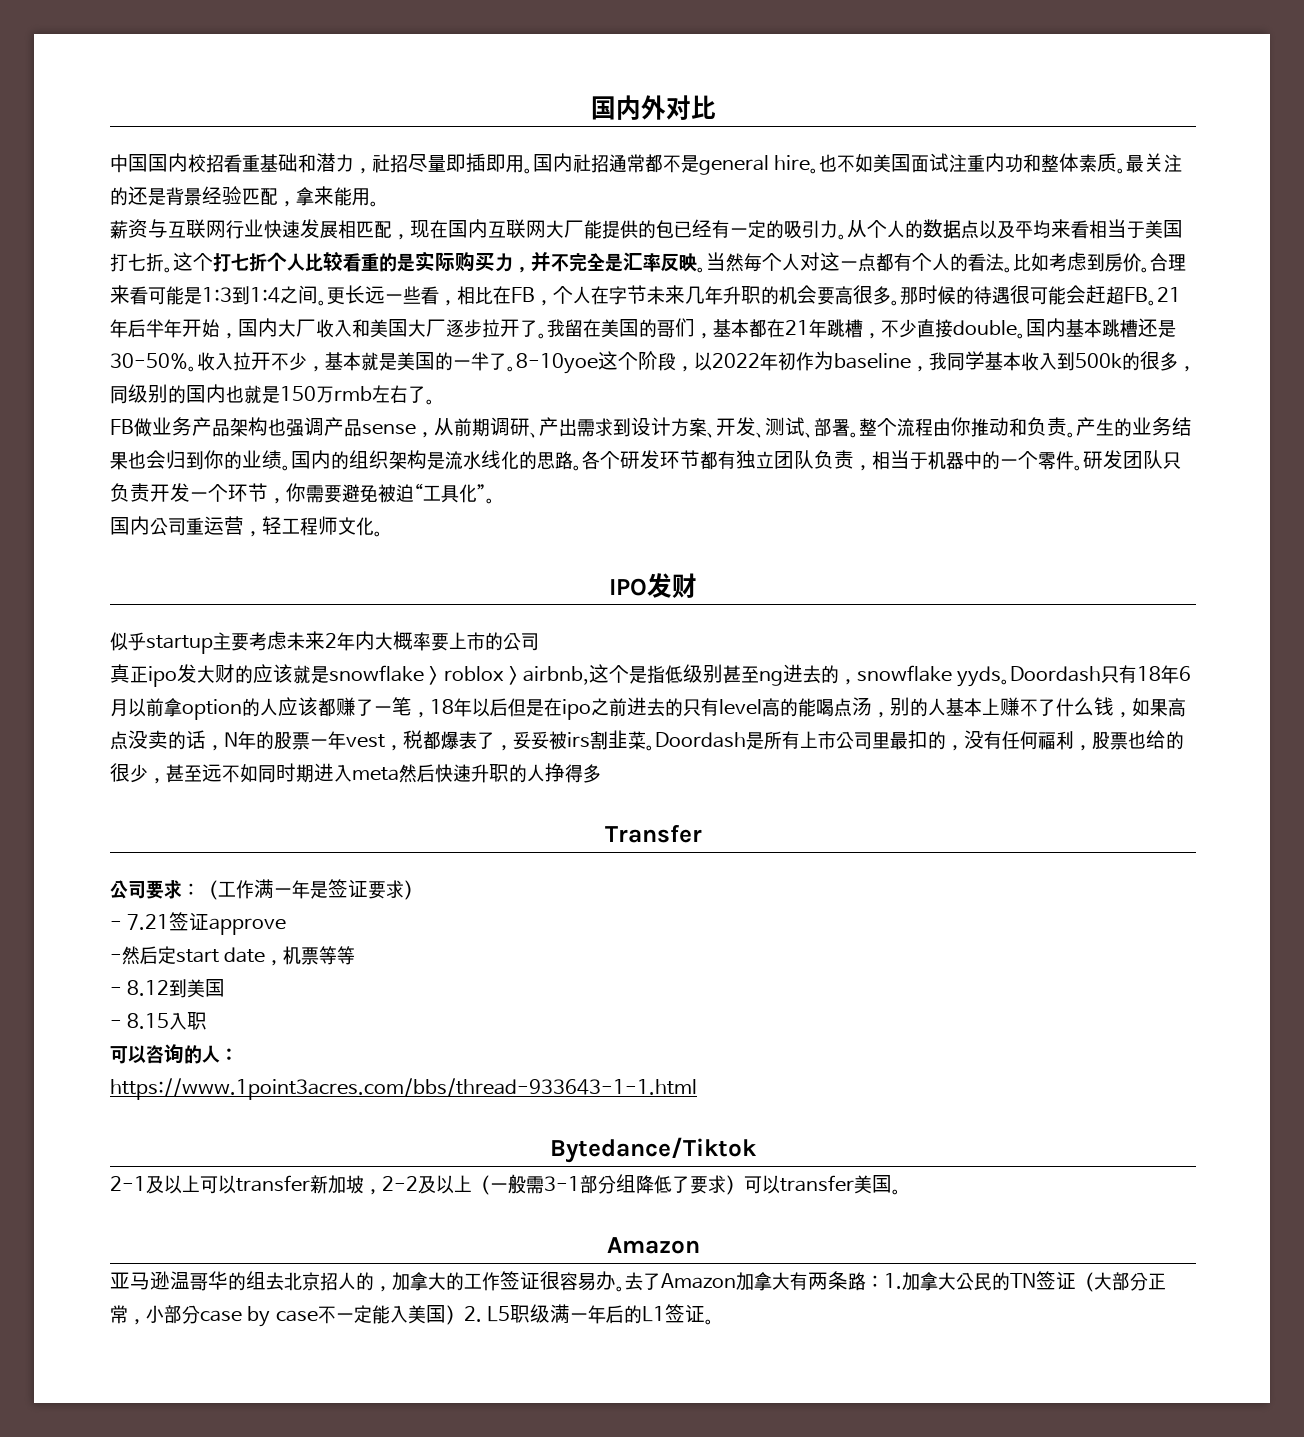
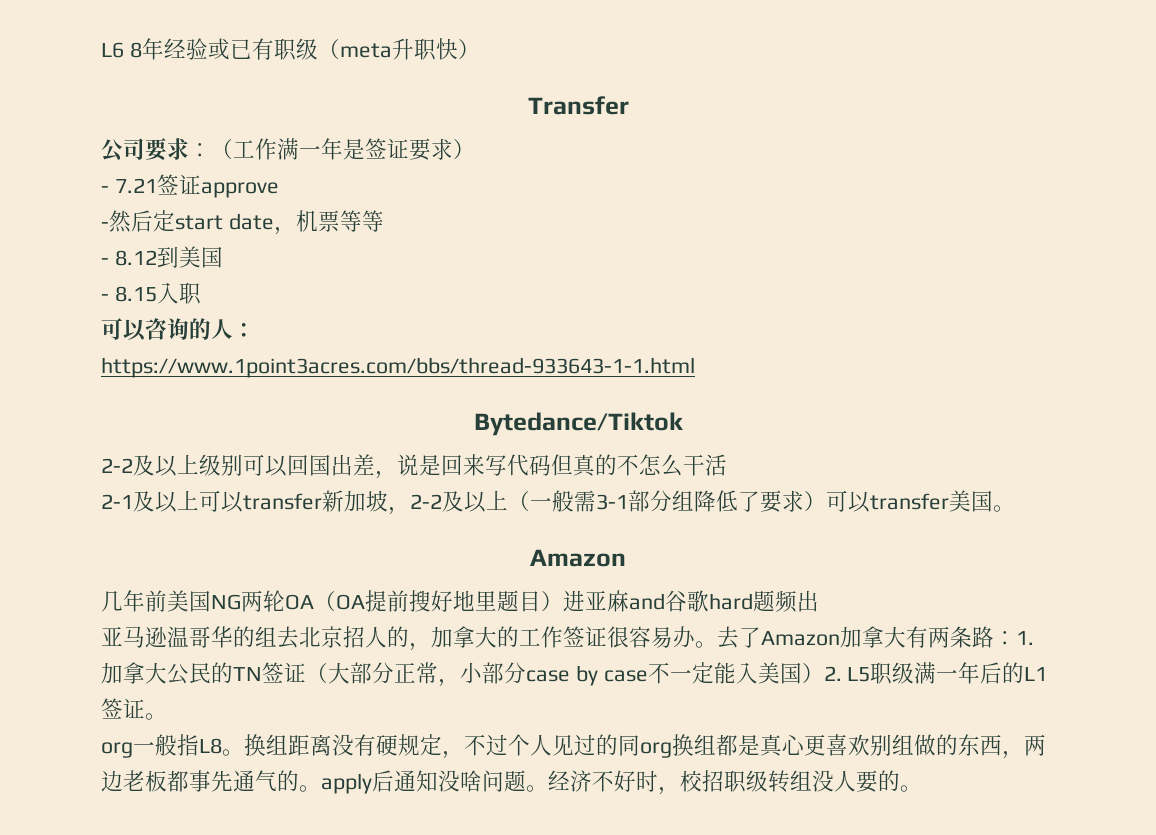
- 国内外对比
- 中国国内校招看重基础和潜力，社招尽量即插即用。国内社招通常都不是general hire。也不如美国面试注重内功和整体素质。最关注的还是背景经验匹配，拿来能用。
- 薪资与互联网行业快速发展相匹配，现在国内互联网大厂能提供的包已经有一定的吸引力。从个人的数据点以及平均来看相当于美国打七折。这个打七折个人比较看重的是实际购买力，并不完全是汇率反映。当然每个人对这一点都有个人的看法。比如考虑到房价。合理来看可能是1:3到1:4之间。更长远一些看，相比在FB，个人在字节未来几年升职的机会要高很多。那时候的待遇很可能会赶超FB。21年后半年开始，国内大厂收入和美国大厂逐步拉开了。我留在美国的哥们，基本都在21年跳槽，不少直接double。国内基本跳槽还是30-50%。收入拉开不少，基本就是美国的一半了。8-10yoe这个阶段，以2022年初作为baseline，我同学基本收入到500k的很多，同级别的国内也就是150万rmb左右了。
- FB做业务产品架构也强调产品sense，从前期调研、产出需求到设计方案、开发、测试、部署。整个流程由你推动和负责。产生的业务结果也会归到你的业绩。国内的组织架构是流水线化的思路。各个研发环节都有独立团队负责，相当于机器中的一个零件。研发团队只负责开发一个环节，你需要避免被迫“工具化”。
- 国内公司重运营，轻工程师文化。
- IPO发财
- 似乎startup主要考虑未来2年内大概率要上市的公司
- 真正ipo发大财的应该就是snowflake > roblox > airbnb,这个是指低级别甚至ng进去的，snowflake yyds。Doordash只有18年6月以前拿option的人应该都赚了一笔，18年以后但是在ipo之前进去的只有level高的能喝点汤，别的人基本上赚不了什么钱，如果高点没卖的话，N年的股票一年vest，税都爆表了，妥妥被irs割韭菜。Doordash是所有上市公司里最扣的，没有任何福利，股票也给的很少，甚至远不如同时期进入meta然后快速升职的人挣得多
+ L6 8年经验或已有职级（meta升职快）
+ 2-2及以上级别可以回国出差，说是回来写代码但真的不怎么干活
+ 几年前美国NG两轮OA（OA提前搜好地里题目）进亚麻and谷歌hard题频出
+ org一般指L8。换组距离没有硬规定，不过个人见过的同org换组都是真心更喜欢别组做的东西，两边老板都事先通气的。apply后通知没啥问题。经济不好时，校招职级转组没人要的。

